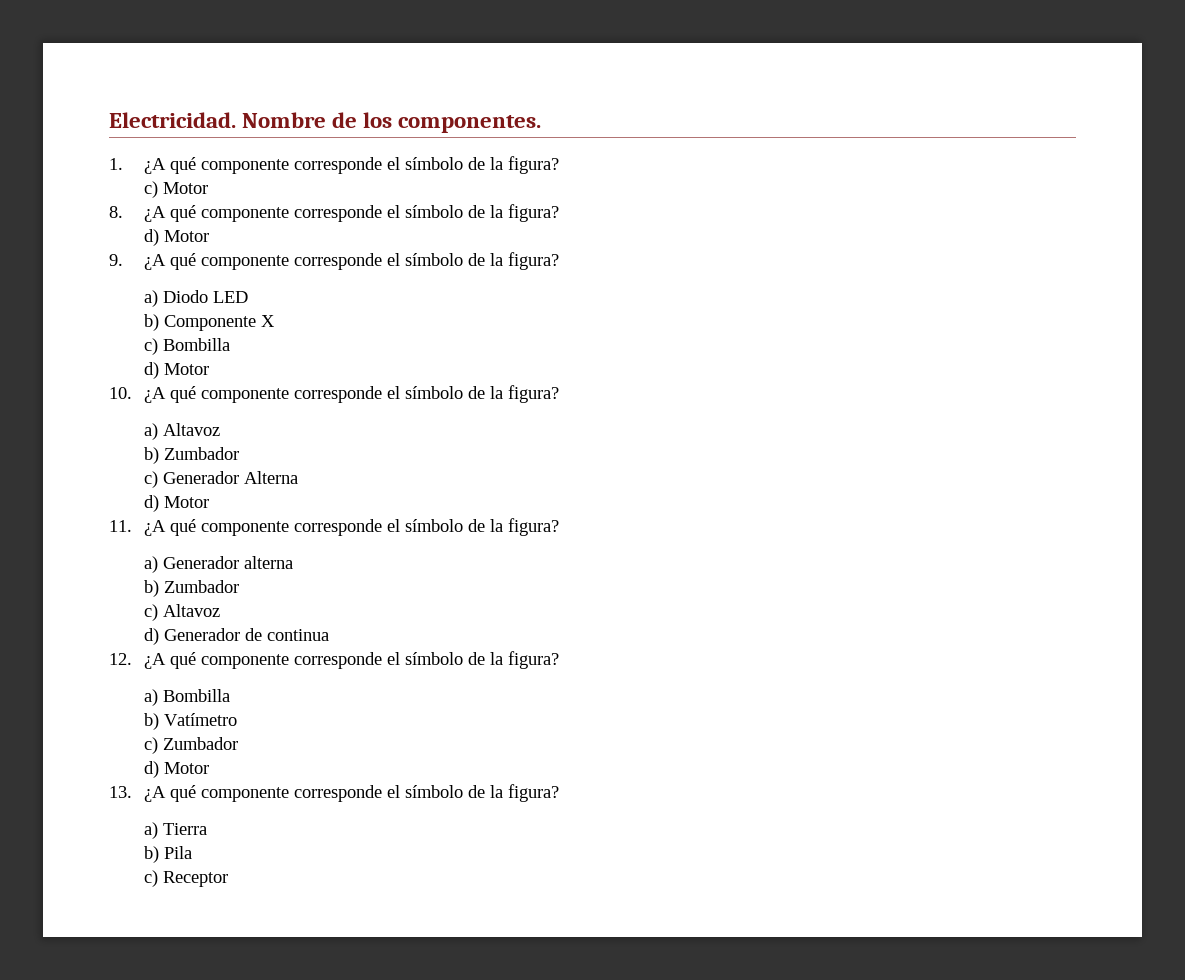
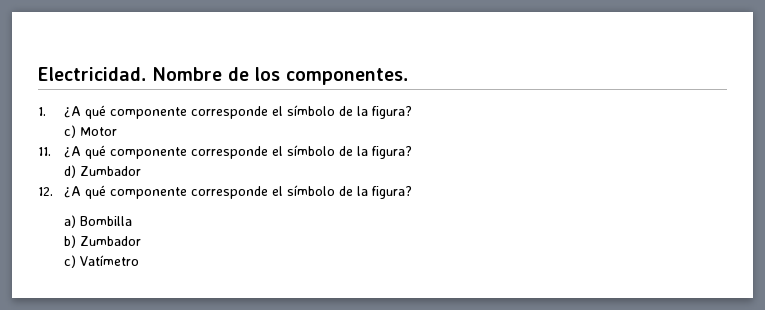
- 8. ¿A qué componente corresponde el símbolo de la figura?
- d) Motor
- 9. ¿A qué componente corresponde el símbolo de la figura?
- a) Diodo LED
- b) Componente X
- c) Bombilla
- d) Motor
- 10. ¿A qué componente corresponde el símbolo de la figura?
- a) Altavoz
- b) Zumbador
- c) Generador Alterna
- d) Motor
  11. ¿A qué componente corresponde el símbolo de la figura?
- a) Generador alterna
- b) Zumbador
- c) Altavoz
- d) Generador de continua
+ d) Zumbador
- b) Vatímetro
- c) Zumbador
- d) Motor
- 13. ¿A qué componente corresponde el símbolo de la figura?
- a) Tierra
- b) Pila
- c) Receptor
+ b) Zumbador
+ c) Vatímetro

